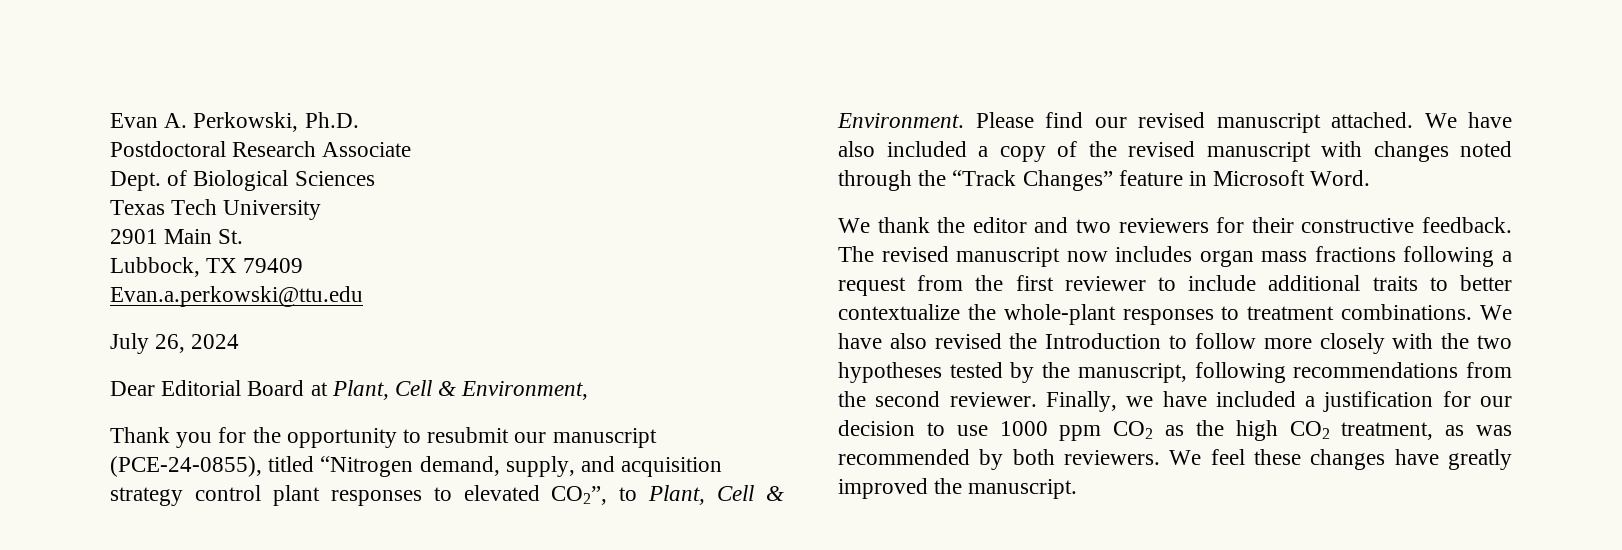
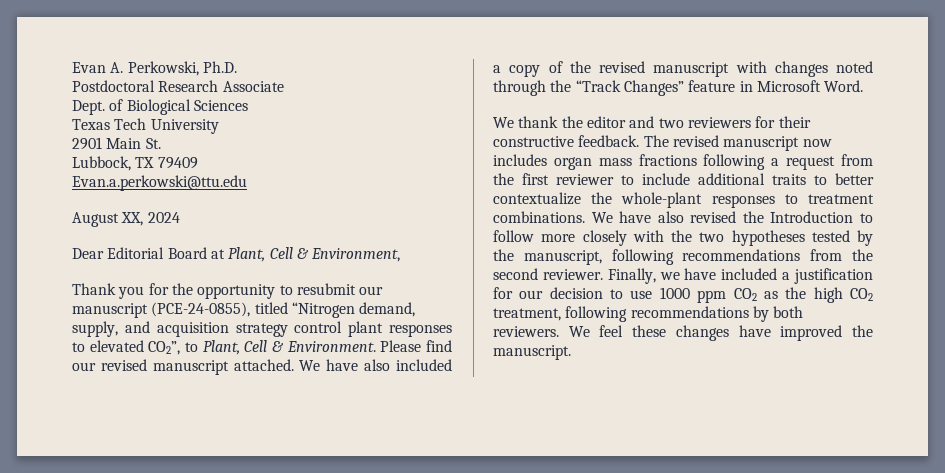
- July 26, 2024
+ August XX, 2024
- Finally, we have included a justification for our decision to use 1000 ppm CO2 as the high CO2 treatment, as was recommended by both reviewers.
+ Finally, we have included a justification for our decision to use 1000 ppm CO2 as the high CO2 treatment, following recommendations by both reviewers.
- We feel these changes have greatly improved the manuscript.
+ We feel these changes have improved the manuscript.

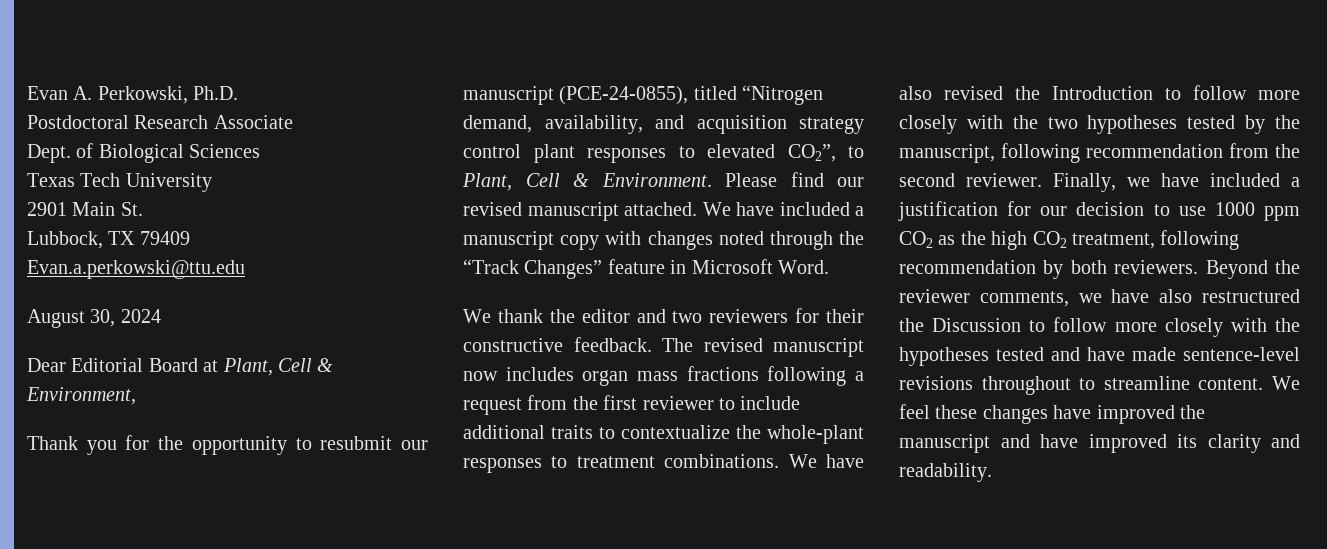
- August XX, 2024
+ August 30, 2024
- Thank you for the opportunity to resubmit our manuscript (PCE-24-0855), titled “Nitrogen demand, supply, and acquisition strategy control plant responses to elevated CO2”, to Plant, Cell & Environment.
+ Thank you for the opportunity to resubmit our manuscript (PCE-24-0855), titled “Nitrogen demand, availability, and acquisition strategy control plant responses to elevated CO2”, to Plant, Cell & Environment.
- We have also included a copy of the revised manuscript with changes noted through the “Track Changes” feature in Microsoft Word.
+ We have included a manuscript copy with changes noted through the “Track Changes” feature in Microsoft Word.
- The revised manuscript now includes organ mass fractions following a request from the first reviewer to include additional traits to better contextualize the whole-plant responses to treatment combinations.
+ The revised manuscript now includes organ mass fractions following a request from the first reviewer to include additional traits to contextualize the whole-plant responses to treatment combinations.
- We have also revised the Introduction to follow more closely with the two hypotheses tested by the manuscript, following recommendations from the second reviewer.
+ We have also revised the Introduction to follow more closely with the two hypotheses tested by the manuscript, following recommendation from the second reviewer.
- Finally, we have included a justification for our decision to use 1000 ppm CO2 as the high CO2 treatment, following recommendations by both reviewers.
+ Finally, we have included a justification for our decision to use 1000 ppm CO2 as the high CO2 treatment, following recommendation by both reviewers.
+ Beyond the reviewer comments, we have also restructured the Discussion to follow more closely with the hypotheses tested and have made sentence-level revisions throughout to streamline content.
- We feel these changes have improved the manuscript.
+ We feel these changes have improved the manuscript and have improved its clarity and readability.

